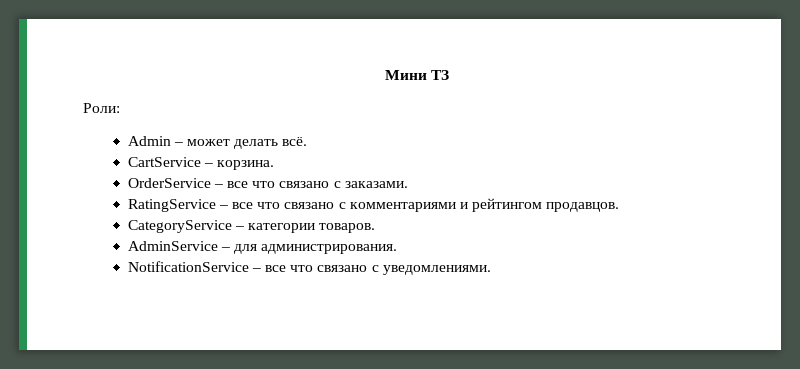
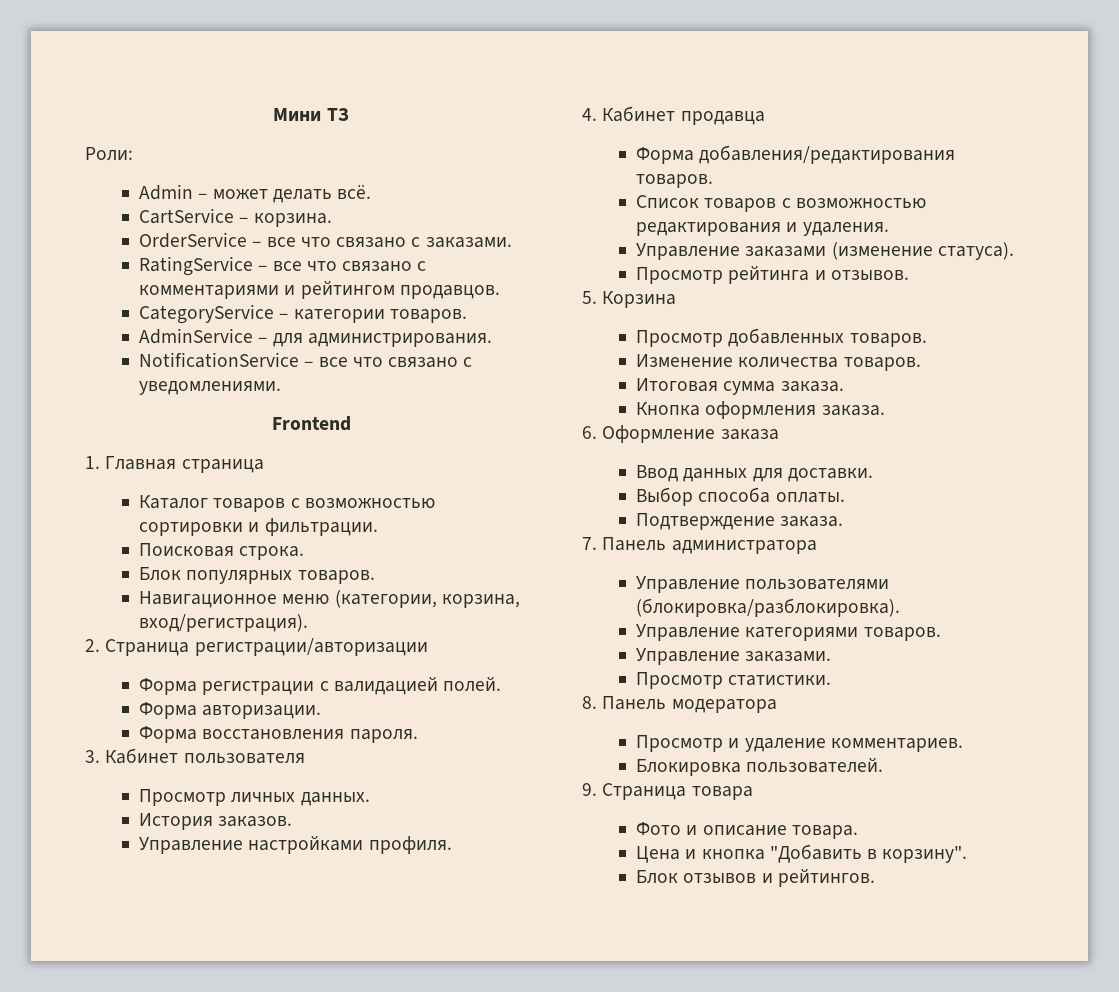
+ Frontend
+ 1. Главная страница
+ Каталог товаров с возможностью сортировки и фильтрации.
+ Поисковая строка.
+ Блок популярных товаров.
+ Навигационное меню (категории, корзина, вход/регистрация).
+ 2. Страница регистрации/авторизации
+ Форма регистрации с валидацией полей.
+ Форма авторизации.
+ Форма восстановления пароля.
+ 3. Кабинет пользователя
+ Просмотр личных данных.
+ История заказов.
+ Управление настройками профиля.
+ 4. Кабинет продавца
+ Форма добавления/редактирования товаров.
+ Список товаров с возможностью редактирования и удаления.
+ Управление заказами (изменение статуса).
+ Просмотр рейтинга и отзывов.
+ 5. Корзина
+ Просмотр добавленных товаров.
+ Изменение количества товаров.
+ Итоговая сумма заказа.
+ Кнопка оформления заказа.
+ 6. Оформление заказа
+ Ввод данных для доставки.
+ Выбор способа оплаты.
+ Подтверждение заказа.
+ 7. Панель администратора
+ Управление пользователями (блокировка/разблокировка).
+ Управление категориями товаров.
+ Управление заказами.
+ Просмотр статистики.
+ 8. Панель модератора
+ Просмотр и удаление комментариев.
+ Блокировка пользователей.
+ 9. Страница товара
+ Фото и описание товара.
+ Цена и кнопка "Добавить в корзину".
+ Блок отзывов и рейтингов.

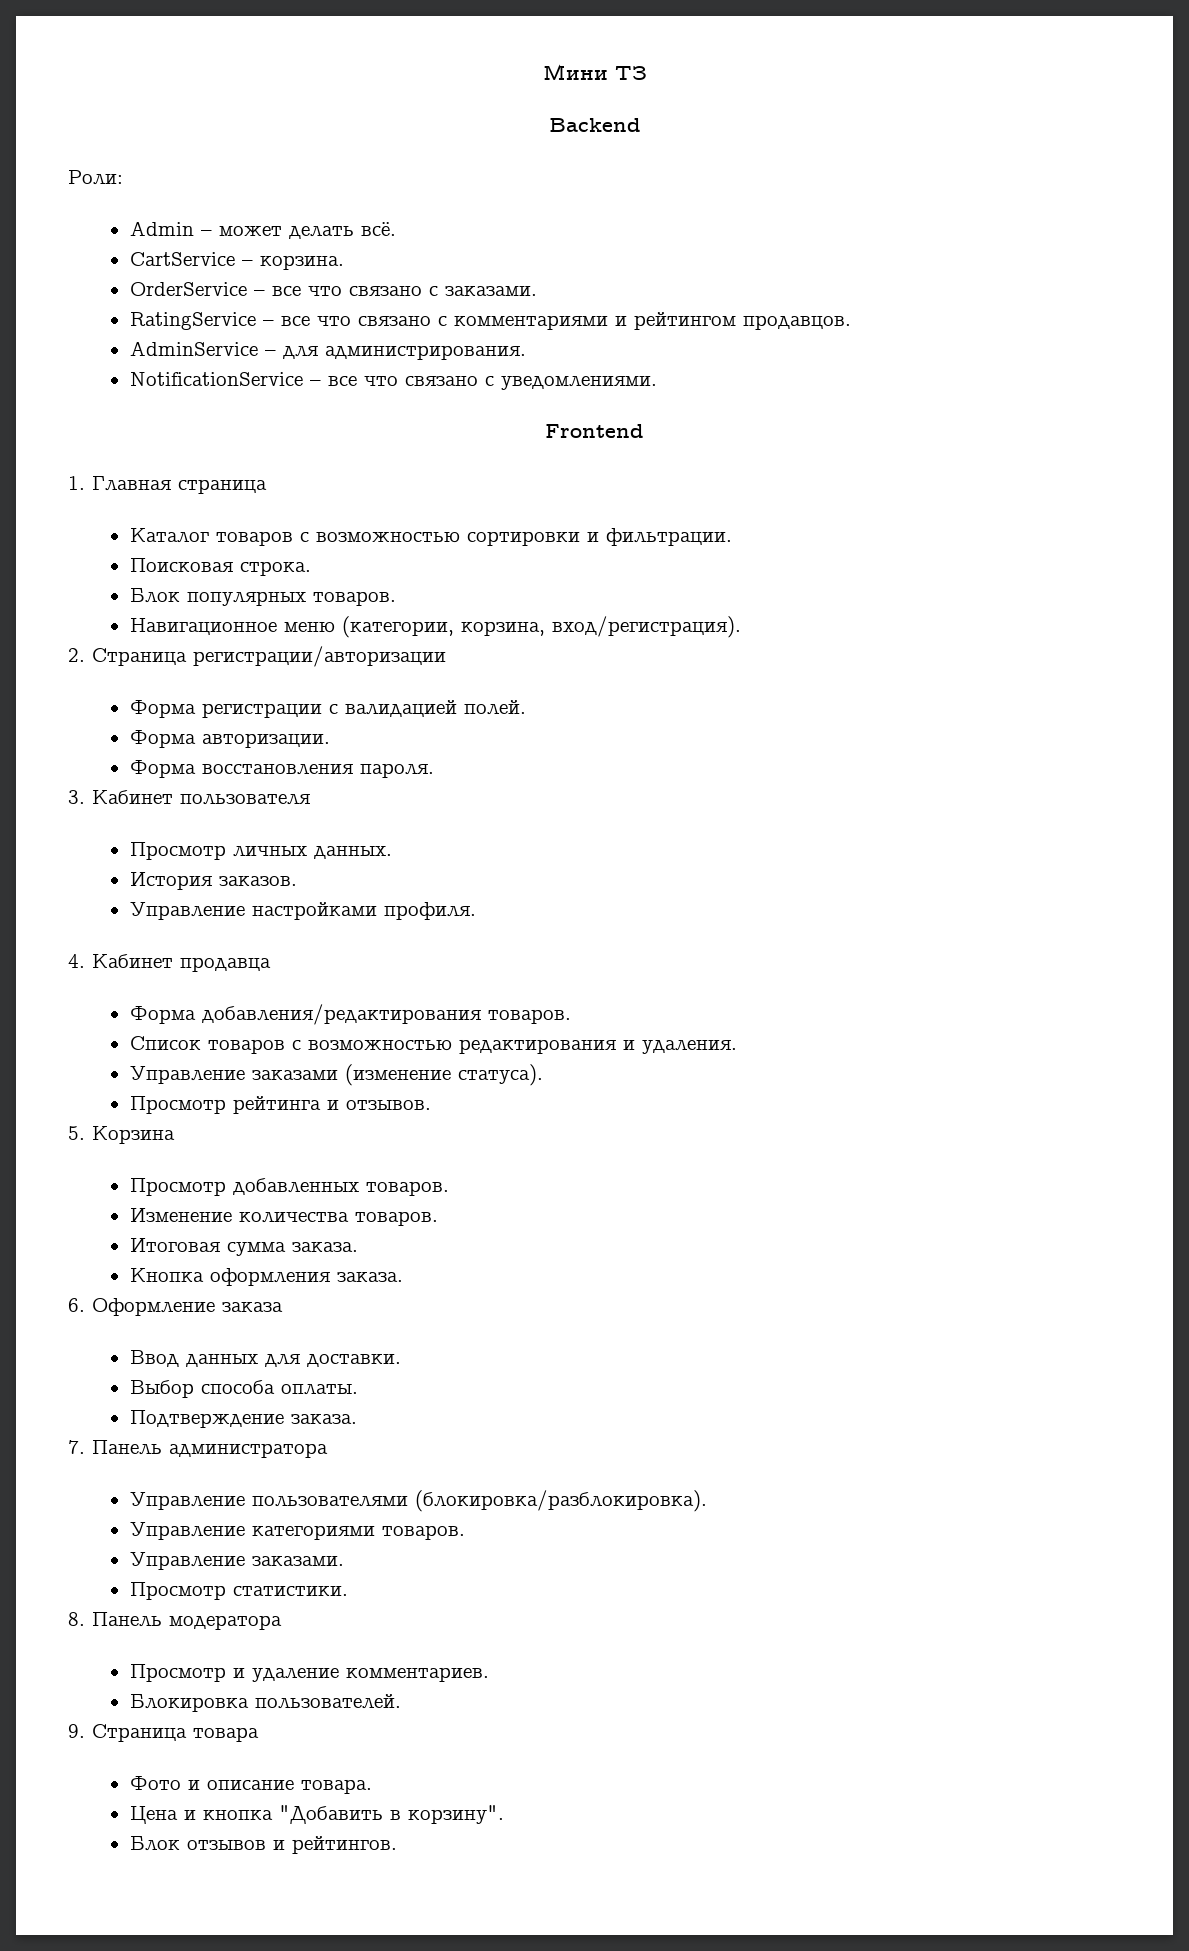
+ Backend
- CategoryService – категории товаров.

